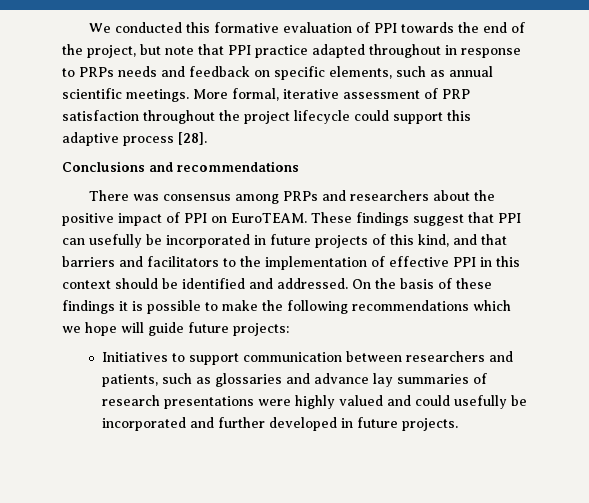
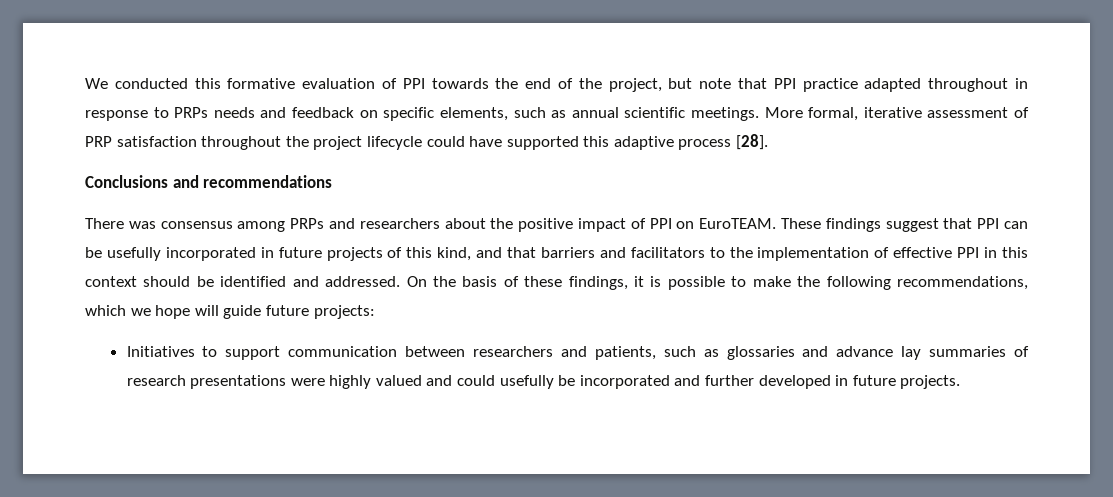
- More formal, iterative assessment of PRP satisfaction throughout the project lifecycle could support this adaptive process [28].
+ More formal, iterative assessment of PRP satisfaction throughout the project lifecycle could have supported this adaptive process [28].
- These findings suggest that PPI can usefully be incorporated in future projects of this kind, and that barriers and facilitators to the implementation of effective PPI in this context should be identified and addressed.
+ These findings suggest that PPI can be usefully incorporated in future projects of this kind, and that barriers and facilitators to the implementation of effective PPI in this context should be identified and addressed.
- On the basis of these findings it is possible to make the following recommendations which we hope will guide future projects:
+ On the basis of these findings, it is possible to make the following recommendations, which we hope will guide future projects:

